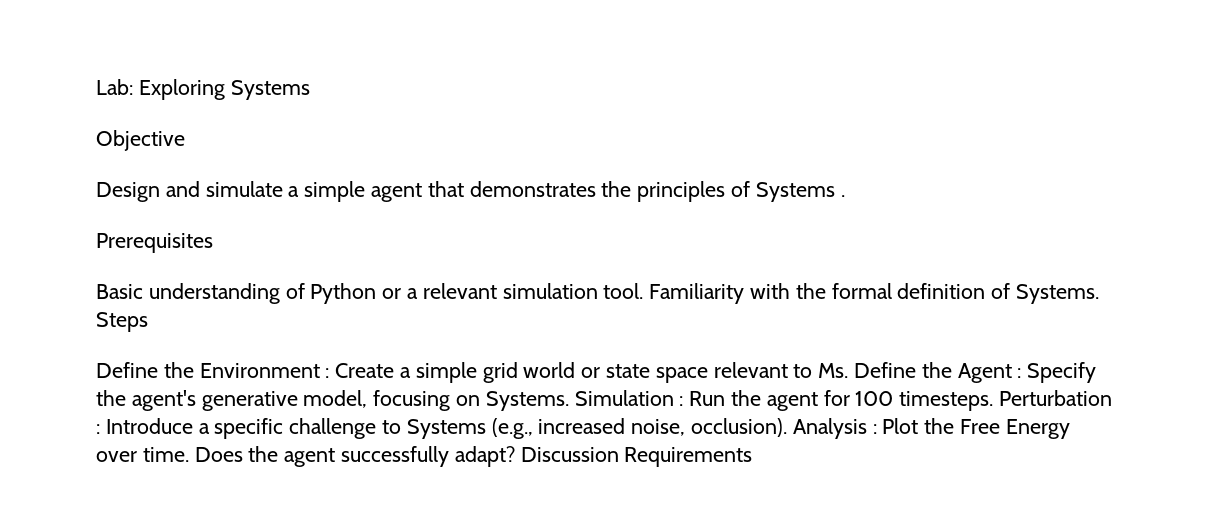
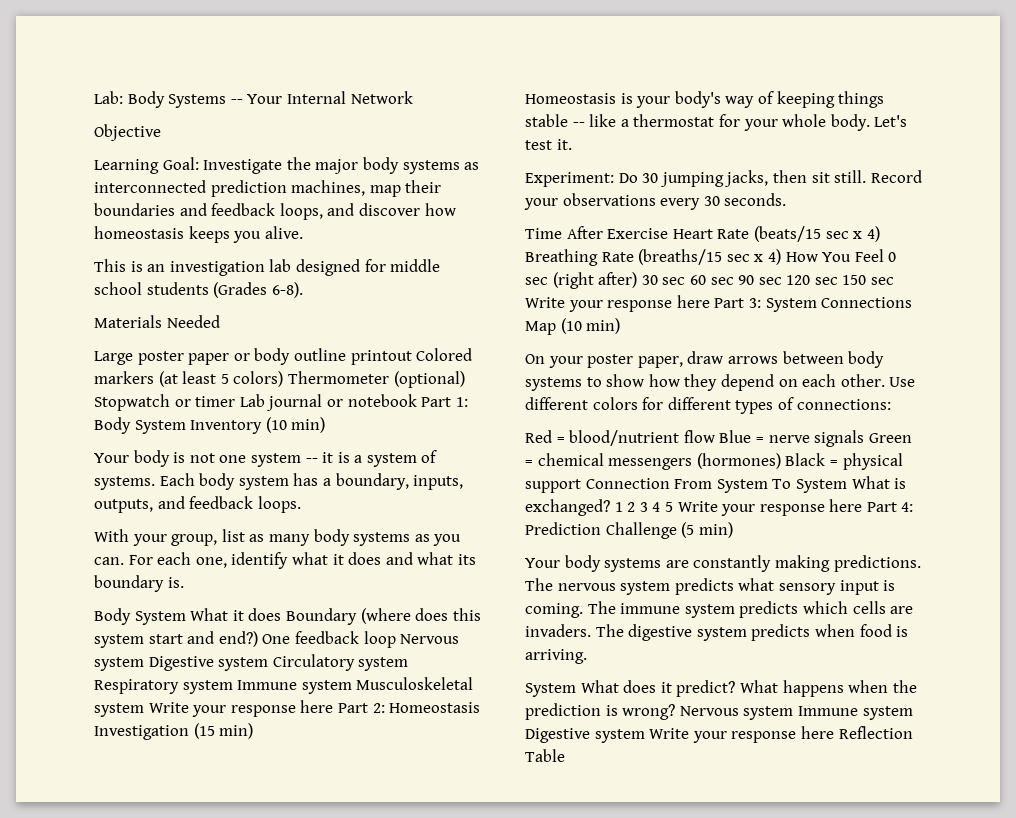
- Lab: Exploring Systems
+ Lab: Body Systems -- Your Internal Network
  Objective
- Design and simulate a simple agent that demonstrates the principles of Systems .
- Prerequisites
- Basic understanding of Python or a relevant simulation tool. Familiarity with the formal definition of Systems. Steps
- Define the Environment : Create a simple grid world or state space relevant to Ms. Define the Agent : Specify the agent's generative model, focusing on Systems. Simulation : Run the agent for 100 timesteps. Perturbation : Introduce a specific challenge to Systems (e.g., increased noise, occlusion). Analysis : Plot the Free Energy over time. Does the agent successfully adapt? Discussion Requirements
+ Learning Goal: Investigate the major body systems as interconnected prediction machines, map their boundaries and feedback loops, and discover how homeostasis keeps you alive.
+ This is an investigation lab designed for middle school students (Grades 6-8).
+ Materials Needed
+ Large poster paper or body outline printout Colored markers (at least 5 colors) Thermometer (optional) Stopwatch or timer Lab journal or notebook Part 1: Body System Inventory (10 min)
+ Your body is not one system -- it is a system of systems. Each body system has a boundary, inputs, outputs, and feedback loops.
+ With your group, list as many body systems as you can. For each one, identify what it does and what its boundary is.
+ Body System What it does Boundary (where does this system start and end?) One feedback loop Nervous system Digestive system Circulatory system Respiratory system Immune system Musculoskeletal system Write your response here Part 2: Homeostasis Investigation (15 min)
+ Homeostasis is your body's way of keeping things stable -- like a thermostat for your whole body. Let's test it.
+ Experiment: Do 30 jumping jacks, then sit still. Record your observations every 30 seconds.
+ Time After Exercise Heart Rate (beats/15 sec x 4) Breathing Rate (breaths/15 sec x 4) How You Feel 0 sec (right after) 30 sec 60 sec 90 sec 120 sec 150 sec Write your response here Part 3: System Connections Map (10 min)
+ On your poster paper, draw arrows between body systems to show how they depend on each other. Use different colors for different types of connections:
+ Red = blood/nutrient flow Blue = nerve signals Green = chemical messengers (hormones) Black = physical support Connection From System To System What is exchanged? 1 2 3 4 5 Write your response here Part 4: Prediction Challenge (5 min)
+ Your body systems are constantly making predictions. The nervous system predicts what sensory input is coming. The immune system predicts which cells are invaders. The digestive system predicts when food is arriving.
+ System What does it predict? What happens when the prediction is wrong? Nervous system Immune system Digestive system Write your response here Reflection Table

